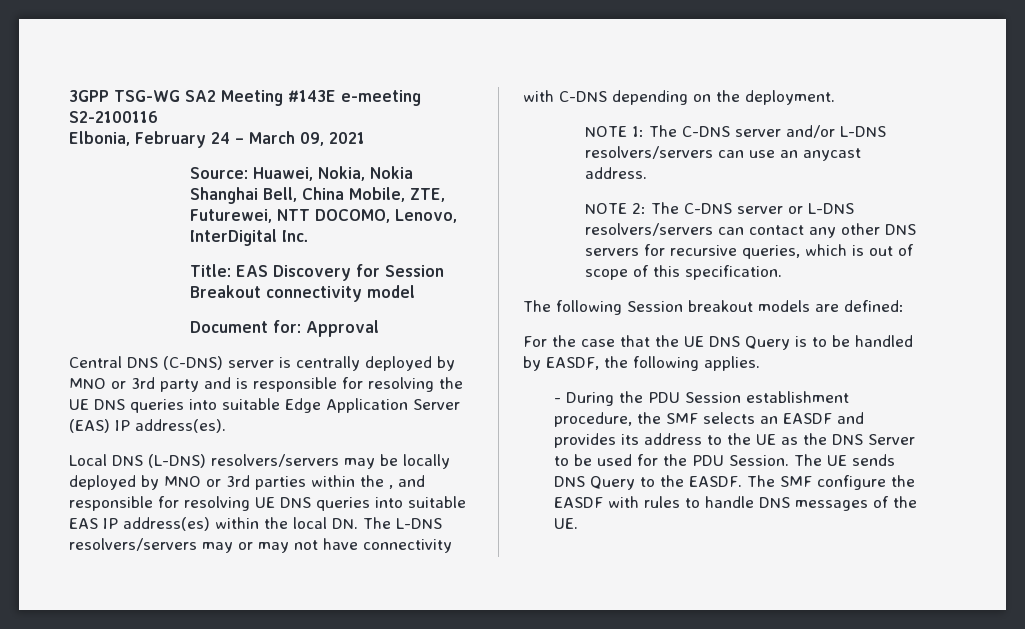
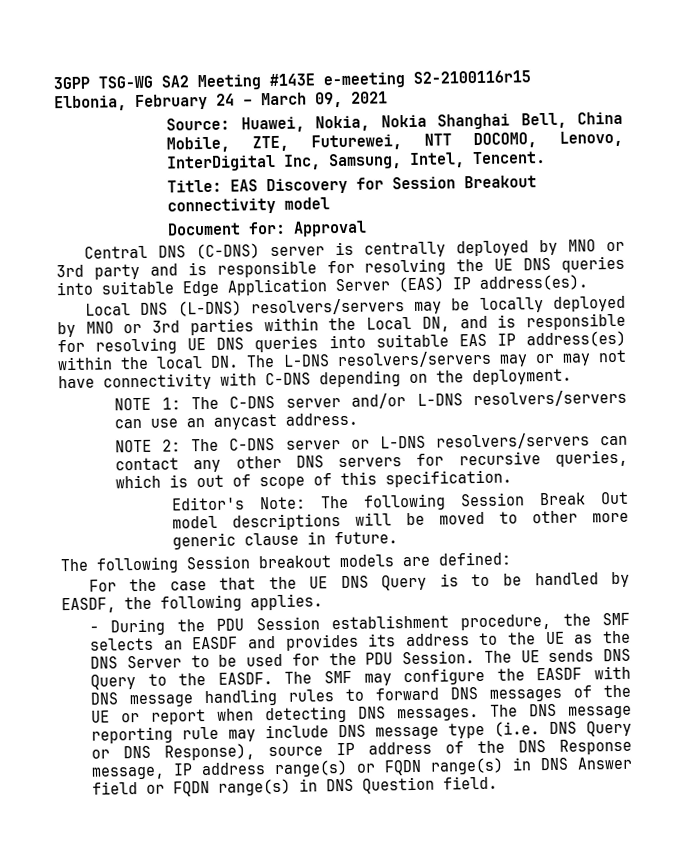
- 3GPP TSG-WG SA2 Meeting #143E e-meeting S2-2100116
+ 3GPP TSG-WG SA2 Meeting #143E e-meeting S2-2100116r15
- Source: Huawei, Nokia, Nokia Shanghai Bell, China Mobile, ZTE, Futurewei, NTT DOCOMO, Lenovo, InterDigital Inc.
+ Source: Huawei, Nokia, Nokia Shanghai Bell, China Mobile, ZTE, Futurewei, NTT DOCOMO, Lenovo, InterDigital Inc, Samsung, Intel, Tencent.
- Local DNS (L-DNS) resolvers/servers may be locally deployed by MNO or 3rd parties within the , and responsible for resolving UE DNS queries into suitable EAS IP address(es) within the local DN. The L-DNS resolvers/servers may or may not have connectivity with C-DNS depending on the deployment.
+ Local DNS (L-DNS) resolvers/servers may be locally deployed by MNO or 3rd parties within the Local DN, and is responsible for resolving UE DNS queries into suitable EAS IP address(es) within the local DN. The L-DNS resolvers/servers may or may not have connectivity with C-DNS depending on the deployment.
+ Editor's Note: The following Session Break Out model descriptions will be moved to other more generic clause in future.
- The SMF configure the EASDF with rules to handle DNS messages of the UE.
+ The SMF may configure the EASDF with DNS message handling rules to forward DNS messages of the UE or report when detecting DNS messages. The DNS message reporting rule may include DNS message type (i.e. DNS Query or DNS Response), source IP address of the DNS Response message, IP address range(s) or FQDN range(s) in DNS Answer field or FQDN range(s) in DNS Question field.

